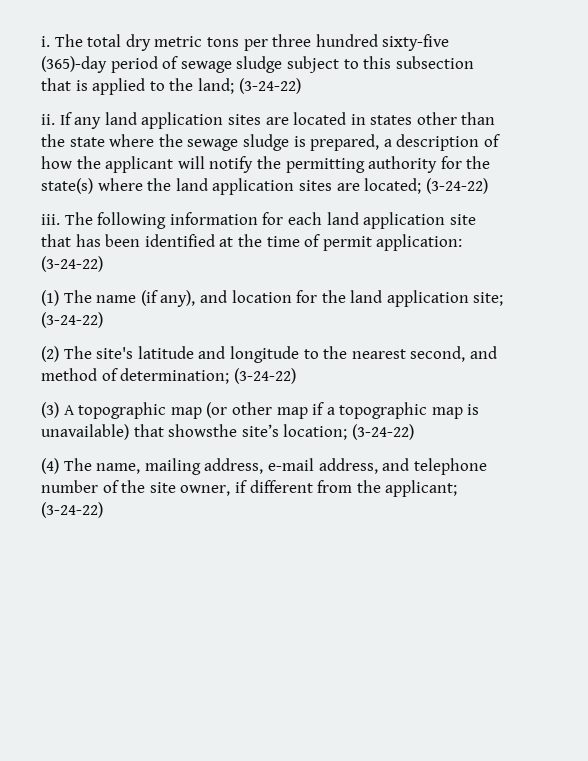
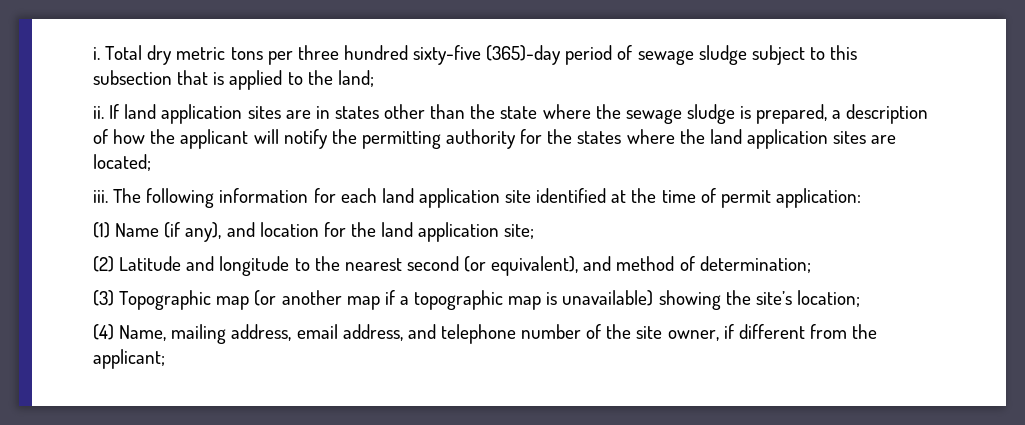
- The total dry metric tons per three hundred sixty-five (365)-day period of sewage sludge subject to this subsection that is applied to the land; (3-24-22)
+ Total dry metric tons per three hundred sixty-five (365)-day period of sewage sludge subject to this subsection that is applied to the land;
- If any land application sites are located in states other than the state where the sewage sludge is prepared, a description of how the applicant will notify the permitting authority for the state(s) where the land application sites are located; (3-24-22)
+ If land application sites are in states other than the state where the sewage sludge is prepared, a description of how the applicant will notify the permitting authority for the states where the land application sites are located;
- The following information for each land application site that has been identified at the time of permit application: (3-24-22)
+ The following information for each land application site identified at the time of permit application:
- (1) The name (if any), and location for the land application site; (3-24-22)
+ (1) Name (if any), and location for the land application site;
- (2) The site's latitude and longitude to the nearest second, and method of determination; (3-24-22)
+ (2) Latitude and longitude to the nearest second (or equivalent), and method of determination;
- (3) A topographic map (or other map if a topographic map is unavailable) that showsthe site’s location; (3-24-22)
+ (3) Topographic map (or another map if a topographic map is unavailable) showing the site’s location;
- (4) The name, mailing address, e-mail address, and telephone number of the site owner, if different from the applicant; (3-24-22)
+ (4) Name, mailing address, email address, and telephone number of the site owner, if different from the applicant;

